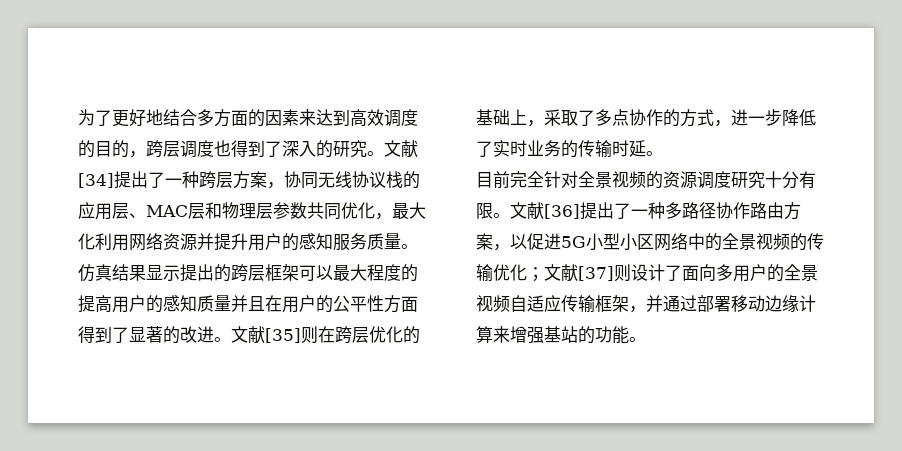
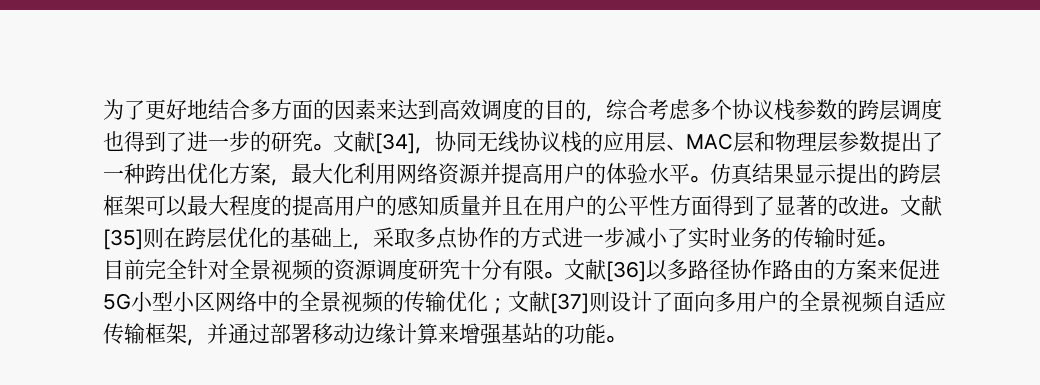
- 为了更好地结合多方面的因素来达到高效调度的目的，跨层调度也得到了深入的研究。
+ 为了更好地结合多方面的因素来达到高效调度的目的，综合考虑多个协议栈参数的跨层调度也得到了进一步的研究。
- 文献[34]提出了一种跨层方案，协同无线协议栈的应用层、MAC层和物理层参数共同优化，最大化利用网络资源并提升用户的感知服务质量。
+ 文献[34]，协同无线协议栈的应用层、MAC层和物理层参数提出了一种跨出优化方案，最大化利用网络资源并提高用户的体验水平。
- 文献[35]则在跨层优化的基础上，采取了多点协作的方式，进一步降低了实时业务的传输时延。
+ 文献[35]则在跨层优化的基础上，采取多点协作的方式进一步减小了实时业务的传输时延。
- 文献[36]提出了一种多路径协作路由方案，以促进5G小型小区网络中的全景视频的传输优化；文献[37]则设计了面向多用户的全景视频自适应传输框架，并通过部署移动边缘计算来增强基站的功能。
+ 文献[36]以多路径协作路由的方案来促进5G小型小区网络中的全景视频的传输优化；文献[37]则设计了面向多用户的全景视频自适应传输框架，并通过部署移动边缘计算来增强基站的功能。

